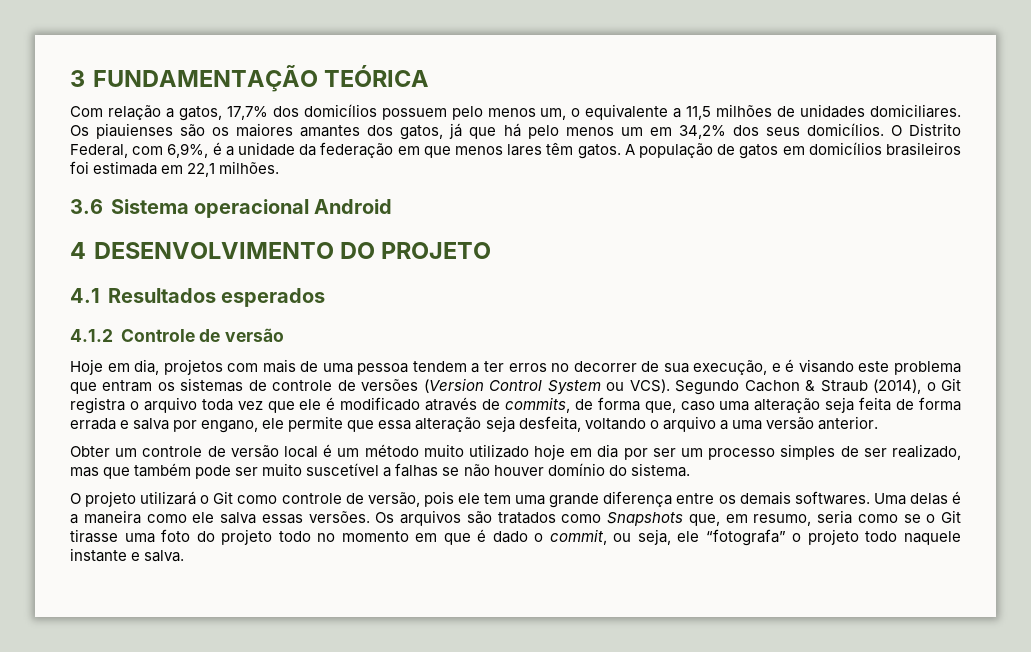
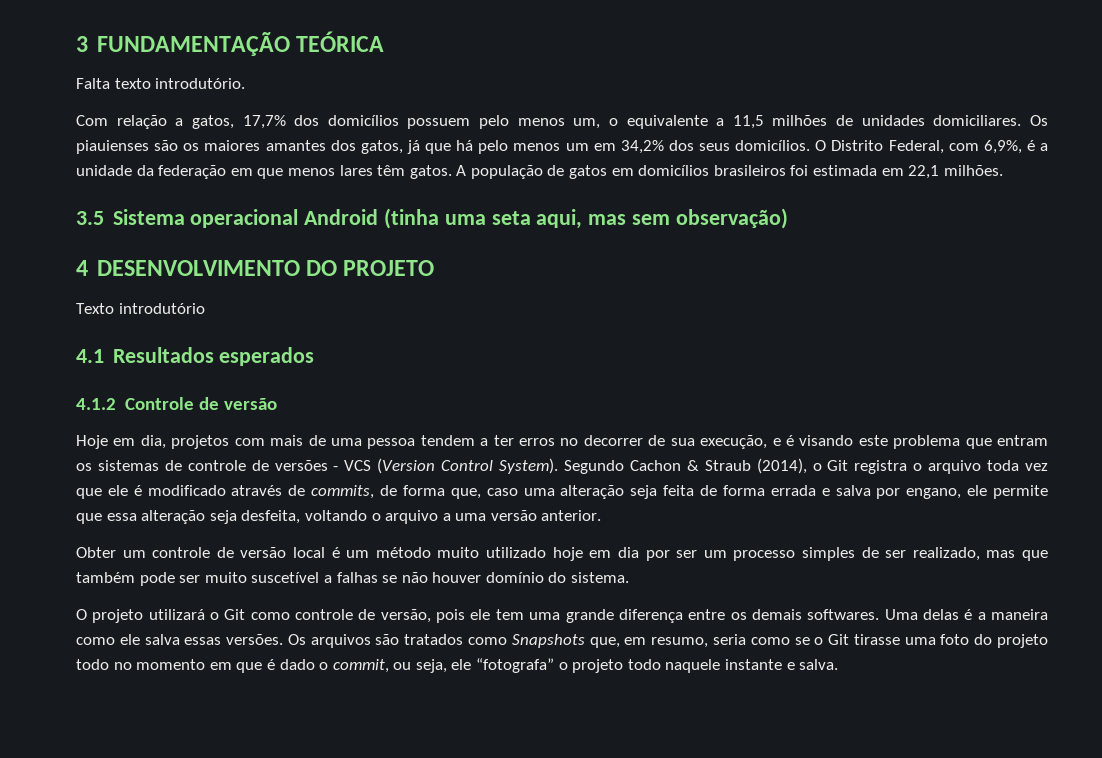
+ Falta texto introdutório.
- 3.6 Sistema operacional Android
+ 3.5 Sistema operacional Android (tinha uma seta aqui, mas sem observação)
+ Texto introdutório
- Hoje em dia, projetos com mais de uma pessoa tendem a ter erros no decorrer de sua execução, e é visando este problema que entram os sistemas de controle de versões (Version Control System ou VCS).
+ Hoje em dia, projetos com mais de uma pessoa tendem a ter erros no decorrer de sua execução, e é visando este problema que entram os sistemas de controle de versões - VCS (Version Control System).

